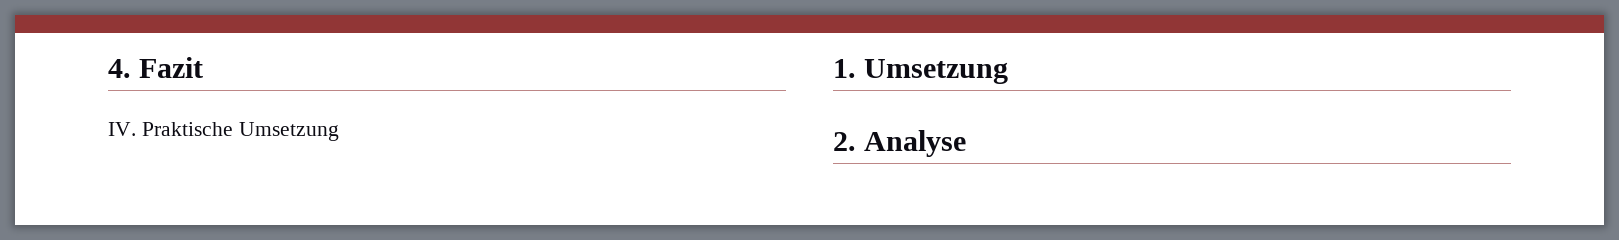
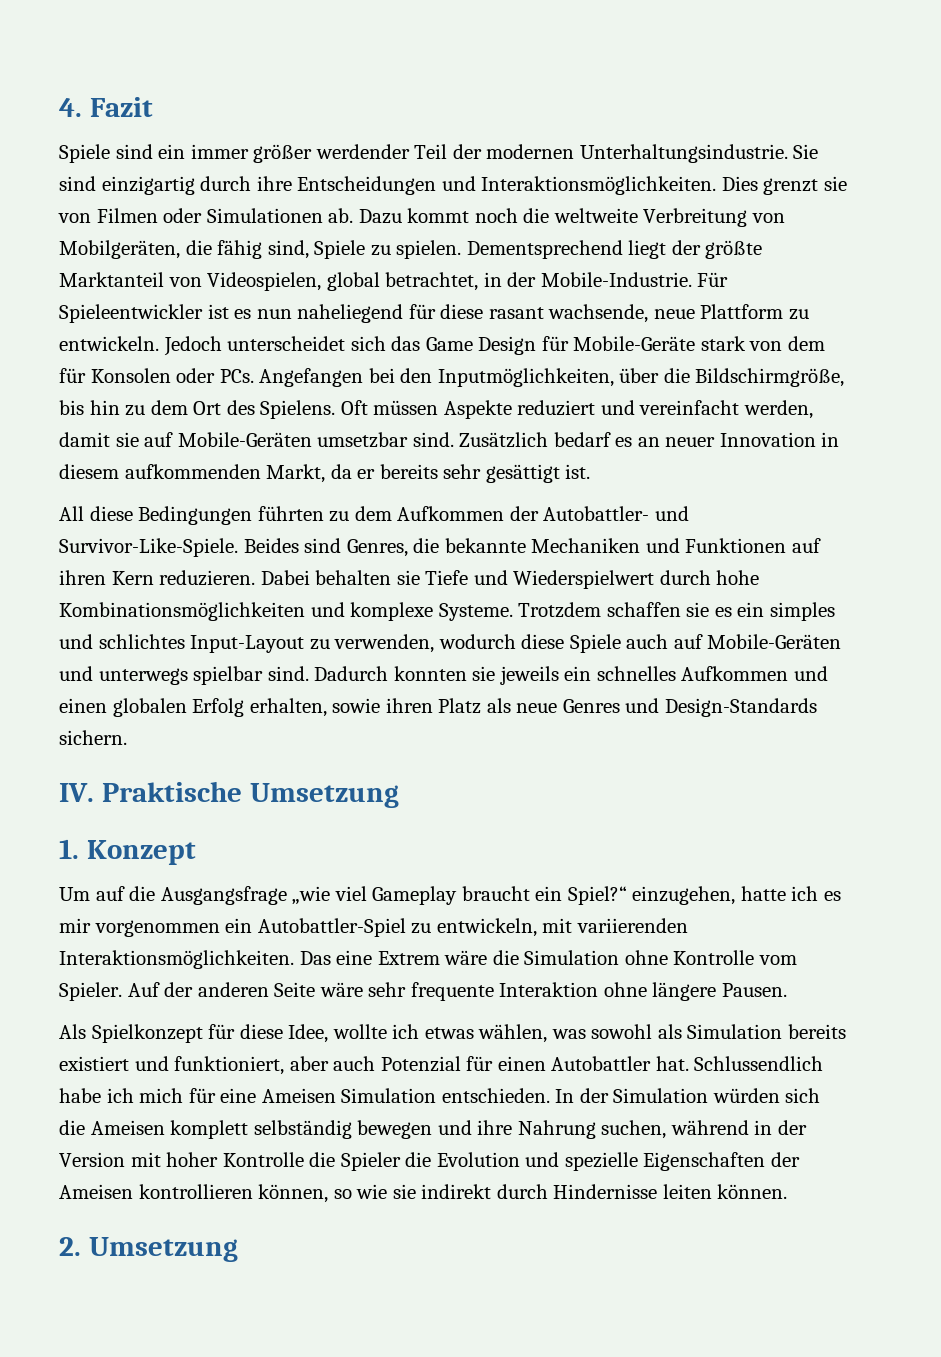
+ Spiele sind ein immer größer werdender Teil der modernen Unterhaltungsindustrie. Sie sind einzigartig durch ihre Entscheidungen und Interaktionsmöglichkeiten. Dies grenzt sie von Filmen oder Simulationen ab. Dazu kommt noch die weltweite Verbreitung von Mobilgeräten, die fähig sind, Spiele zu spielen. Dementsprechend liegt der größte Marktanteil von Videospielen, global betrachtet, in der Mobile-Industrie. Für Spieleentwickler ist es nun naheliegend für diese rasant wachsende, neue Plattform zu entwickeln. Jedoch unterscheidet sich das Game Design für Mobile-Geräte stark von dem für Konsolen oder PCs. Angefangen bei den Inputmöglichkeiten, über die Bildschirmgröße, bis hin zu dem Ort des Spielens. Oft müssen Aspekte reduziert und vereinfacht werden, damit sie auf Mobile-Geräten umsetzbar sind. Zusätzlich bedarf es an neuer Innovation in diesem aufkommenden Markt, da er bereits sehr gesättigt ist.
+ All diese Bedingungen führten zu dem Aufkommen der Autobattler- und Survivor-Like-Spiele. Beides sind Genres, die bekannte Mechaniken und Funktionen auf ihren Kern reduzieren. Dabei behalten sie Tiefe und Wiederspielwert durch hohe Kombinationsmöglichkeiten und komplexe Systeme. Trotzdem schaffen sie es ein simples und schlichtes Input-Layout zu verwenden, wodurch diese Spiele auch auf Mobile-Geräten und unterwegs spielbar sind. Dadurch konnten sie jeweils ein schnelles Aufkommen und einen globalen Erfolg erhalten, sowie ihren Platz als neue Genres und Design-Standards sichern.
  IV. Praktische Umsetzung
- 1. Umsetzung
+ 1. Konzept
+ Um auf die Ausgangsfrage „wie viel Gameplay braucht ein Spiel?“ einzugehen, hatte ich es mir vorgenommen ein Autobattler-Spiel zu entwickeln, mit variierenden Interaktionsmöglichkeiten. Das eine Extrem wäre die Simulation ohne Kontrolle vom Spieler. Auf der anderen Seite wäre sehr frequente Interaktion ohne längere Pausen.
+ Als Spielkonzept für diese Idee, wollte ich etwas wählen, was sowohl als Simulation bereits existiert und funktioniert, aber auch Potenzial für einen Autobattler hat. Schlussendlich habe ich mich für eine Ameisen Simulation entschieden. In der Simulation würden sich die Ameisen komplett selbständig bewegen und ihre Nahrung suchen, während in der Version mit hoher Kontrolle die Spieler die Evolution und spezielle Eigenschaften der Ameisen kontrollieren können, so wie sie indirekt durch Hindernisse leiten können.
- 2. Analyse
+ 2. Umsetzung

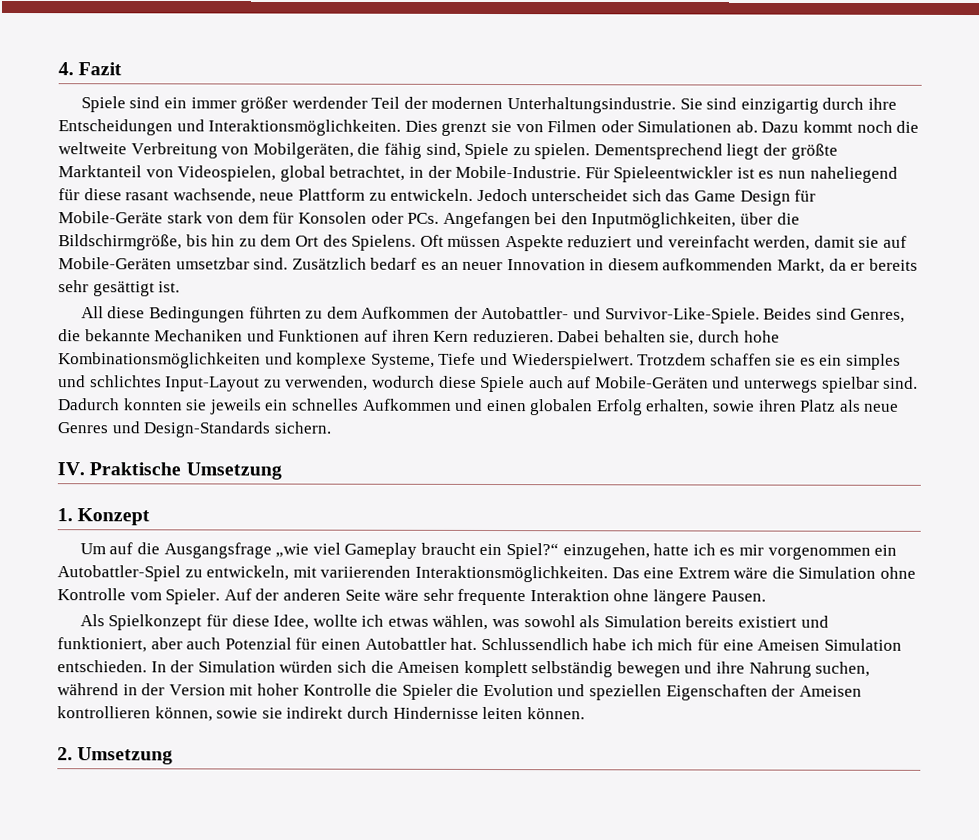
- Dabei behalten sie Tiefe und Wiederspielwert durch hohe Kombinationsmöglichkeiten und komplexe Systeme.
+ Dabei behalten sie, durch hohe Kombinationsmöglichkeiten und komplexe Systeme, Tiefe und Wiederspielwert.
- In der Simulation würden sich die Ameisen komplett selbständig bewegen und ihre Nahrung suchen, während in der Version mit hoher Kontrolle die Spieler die Evolution und spezielle Eigenschaften der Ameisen kontrollieren können, so wie sie indirekt durch Hindernisse leiten können.
+ In der Simulation würden sich die Ameisen komplett selbständig bewegen und ihre Nahrung suchen, während in der Version mit hoher Kontrolle die Spieler die Evolution und speziellen Eigenschaften der Ameisen kontrollieren können, sowie sie indirekt durch Hindernisse leiten können.

